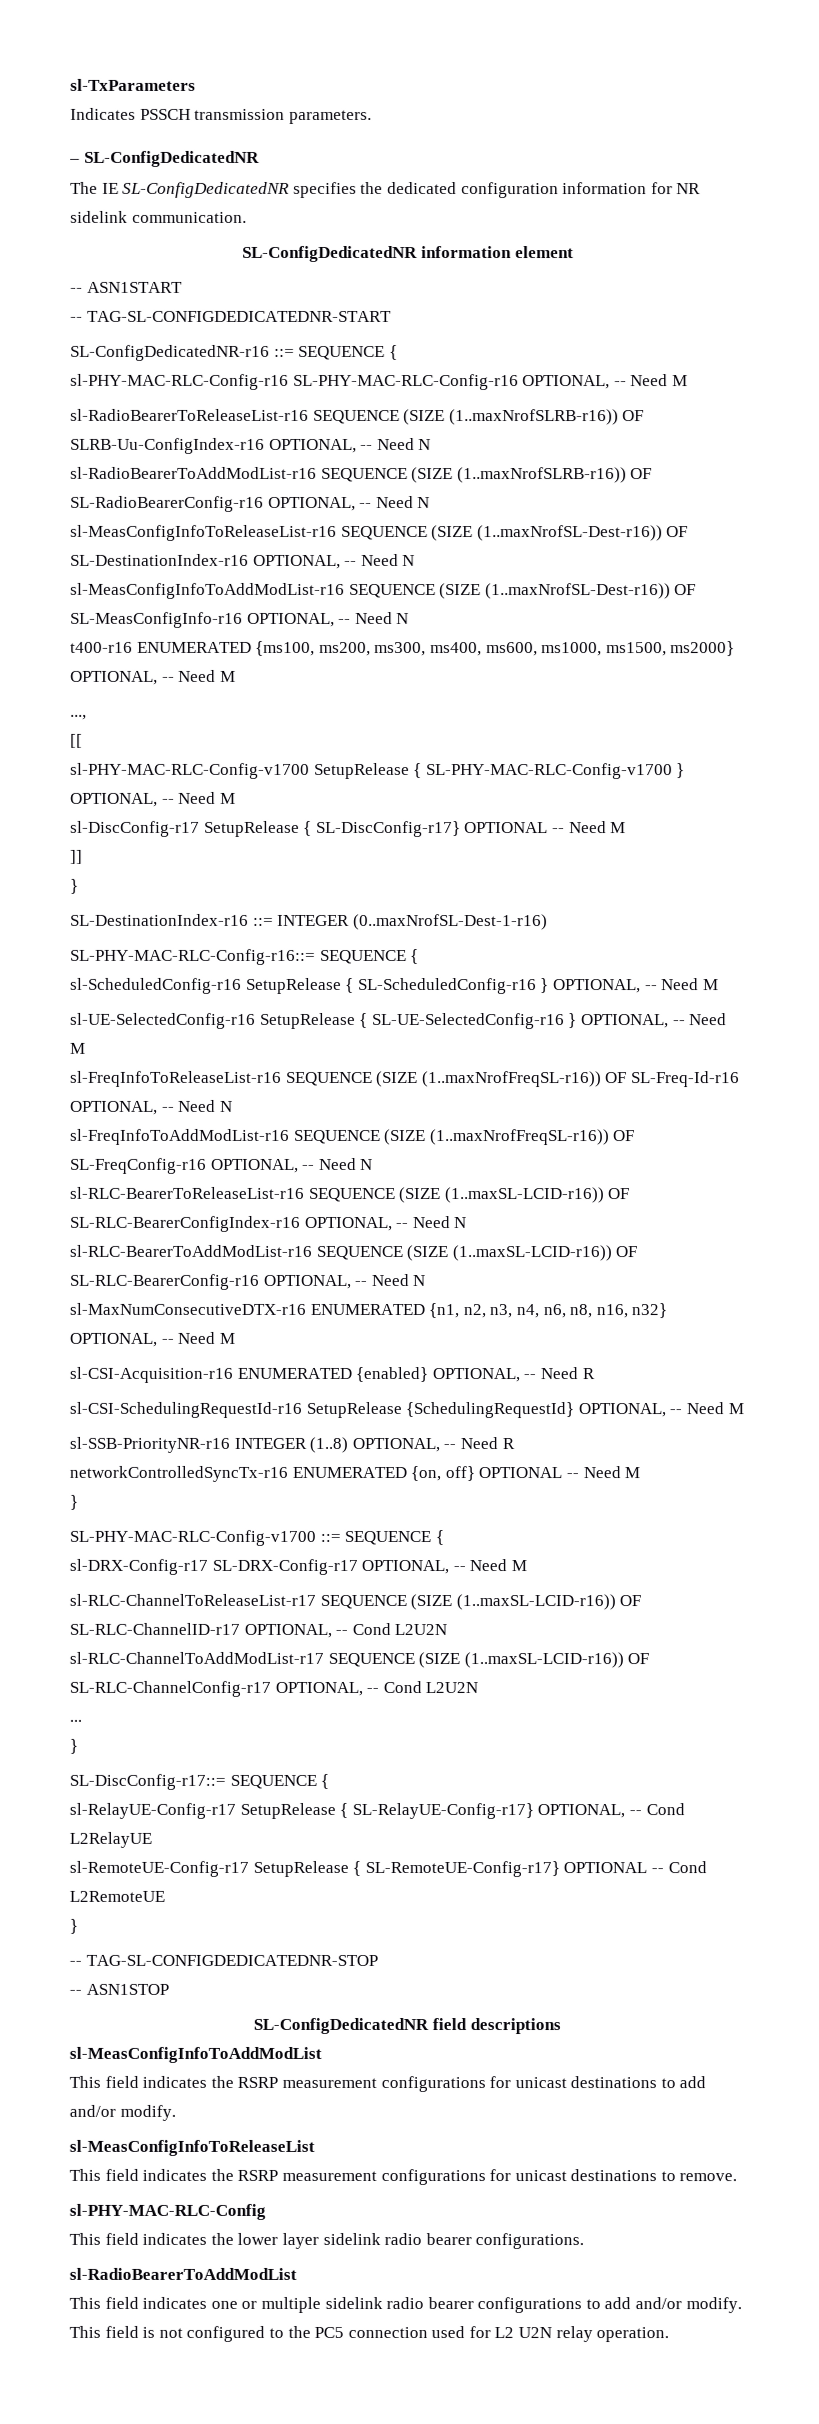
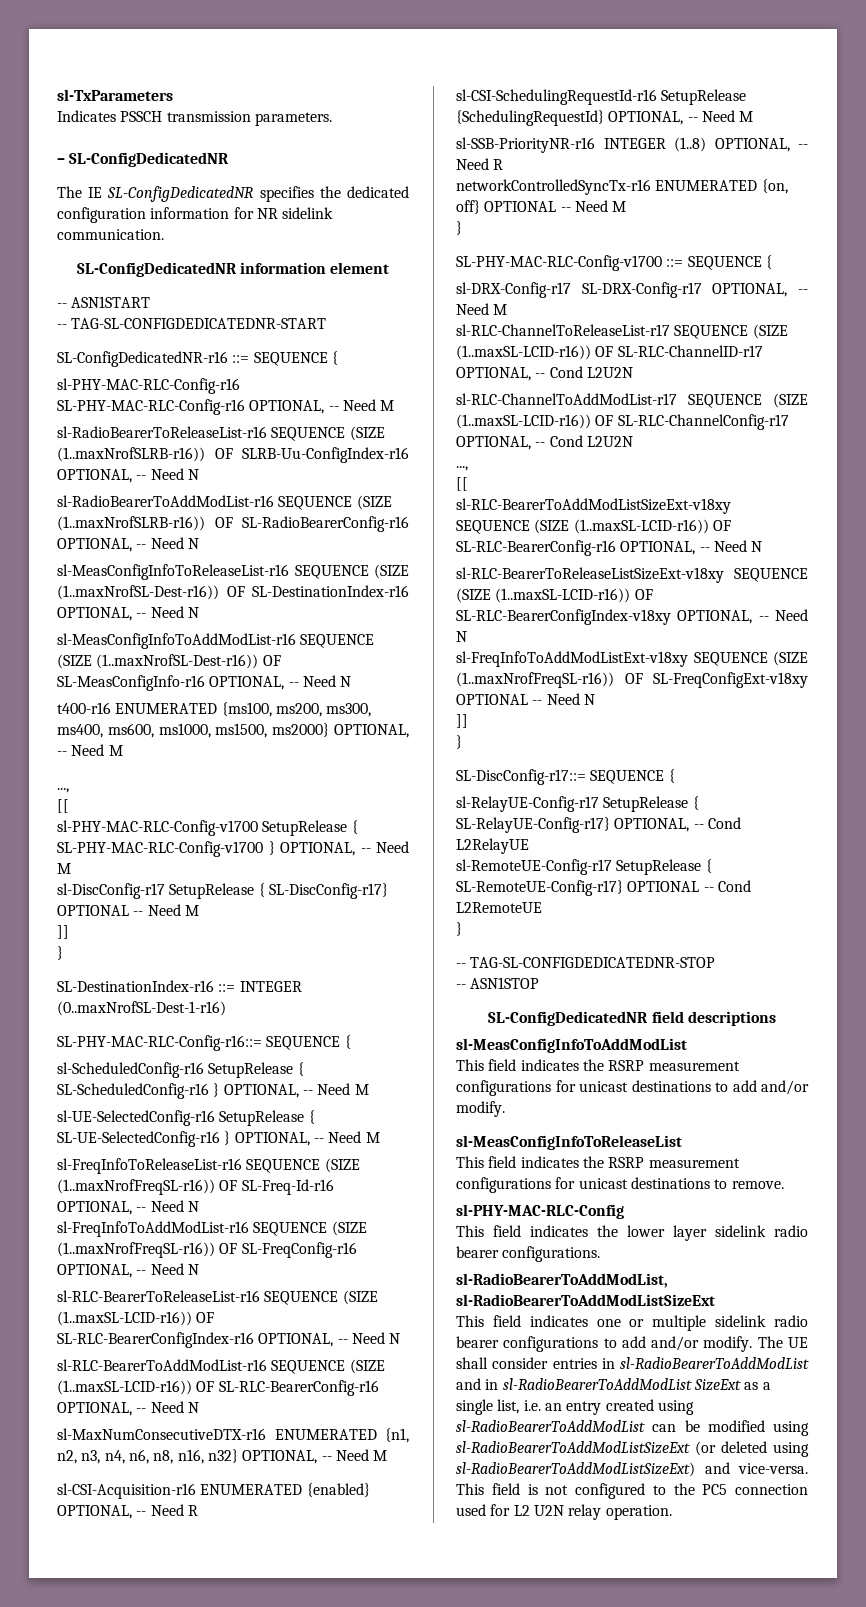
  sl-RLC-ChannelToAddModList-r17 SEQUENCE (SIZE (1..maxSL-LCID-r16)) OF SL-RLC-ChannelConfig-r17 OPTIONAL, -- Cond L2U2N
- ...
+ ...,
+ [[
+ sl-RLC-BearerToAddModListSizeExt-v18xy SEQUENCE (SIZE (1..maxSL-LCID-r16)) OF SL-RLC-BearerConfig-r16 OPTIONAL, -- Need N
+ sl-RLC-BearerToReleaseListSizeExt-v18xy SEQUENCE (SIZE (1..maxSL-LCID-r16)) OF SL-RLC-BearerConfigIndex-v18xy OPTIONAL, -- Need N
+ sl-FreqInfoToAddModListExt-v18xy SEQUENCE (SIZE (1..maxNrofFreqSL-r16)) OF SL-FreqConfigExt-v18xy OPTIONAL -- Need N
+ ]]
- sl-RadioBearerToAddModList
+ sl-RadioBearerToAddModList, sl-RadioBearerToAddModListSizeExt
+ The UE shall consider entries in sl-RadioBearerToAddModList and in sl-RadioBearerToAddModList SizeExt as a single list, i.e. an entry created using sl-RadioBearerToAddModList can be modified using sl-RadioBearerToAddModListSizeExt (or deleted using sl-RadioBearerToAddModListSizeExt) and vice-versa.

